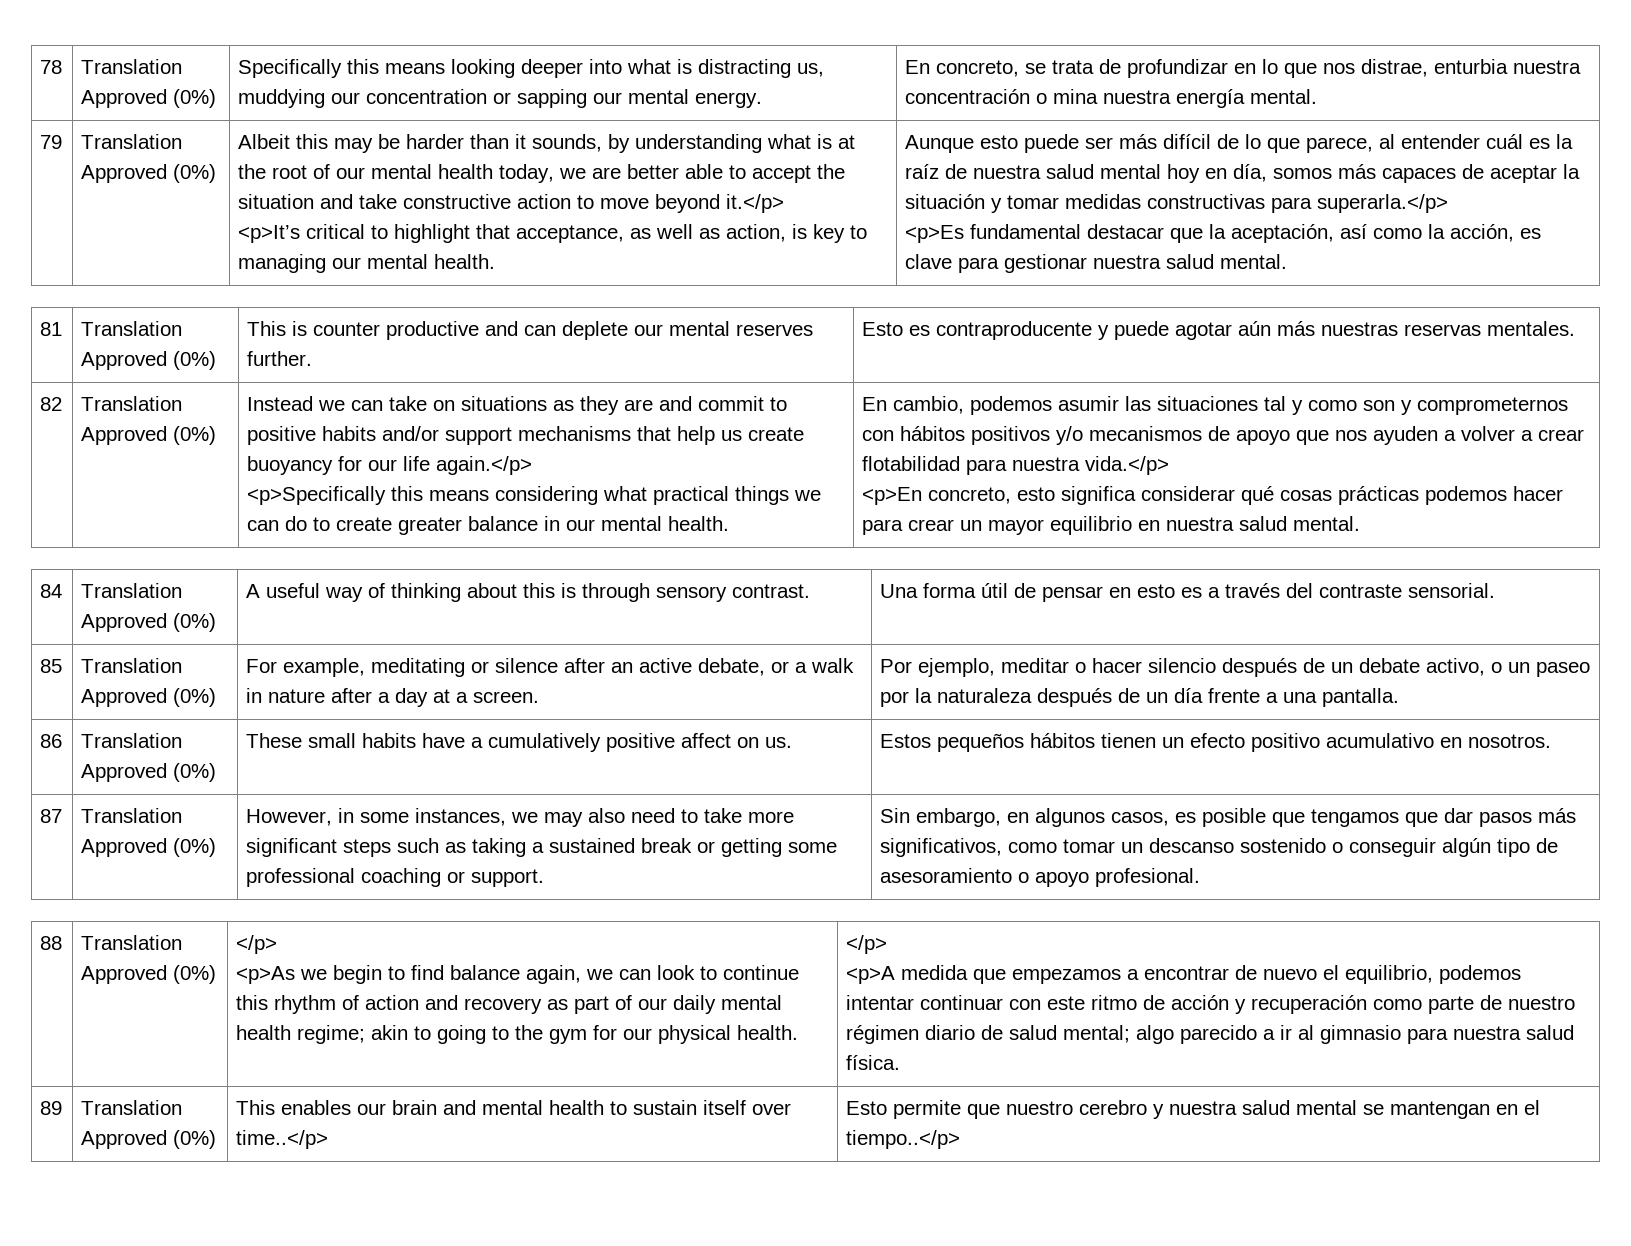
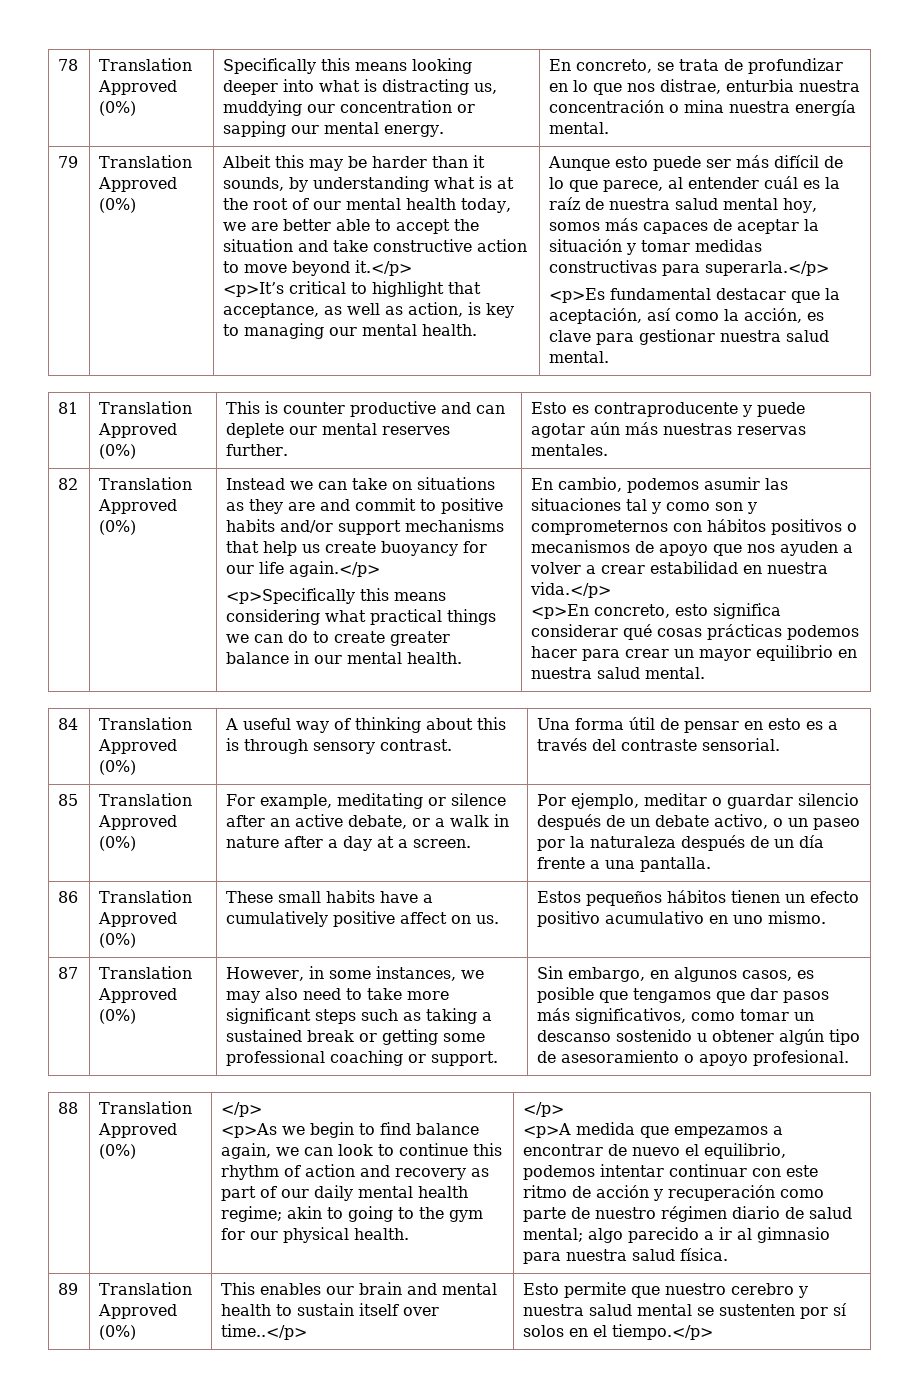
- Aunque esto puede ser más difícil de lo que parece, al entender cuál es la raíz de nuestra salud mental hoy en día, somos más capaces de aceptar la situación y tomar medidas constructivas para superarla.</p>
+ Aunque esto puede ser más difícil de lo que parece, al entender cuál es la raíz de nuestra salud mental hoy, somos más capaces de aceptar la situación y tomar medidas constructivas para superarla.</p>
- En cambio, podemos asumir las situaciones tal y como son y comprometernos con hábitos positivos y/o mecanismos de apoyo que nos ayuden a volver a crear flotabilidad para nuestra vida.</p>
+ En cambio, podemos asumir las situaciones tal y como son y comprometernos con hábitos positivos o mecanismos de apoyo que nos ayuden a volver a crear estabilidad en nuestra vida.</p>
- Por ejemplo, meditar o hacer silencio después de un debate activo, o un paseo por la naturaleza después de un día frente a una pantalla.
+ Por ejemplo, meditar o guardar silencio después de un debate activo, o un paseo por la naturaleza después de un día frente a una pantalla.
- 86 | Translation Approved (0%) | These small habits have a cumulatively positive affect on us. | Estos pequeños hábitos tienen un efecto positivo acumulativo en nosotros.
+ 86 | Translation Approved (0%) | These small habits have a cumulatively positive affect on us. | Estos pequeños hábitos tienen un efecto positivo acumulativo en uno mismo.
- Sin embargo, en algunos casos, es posible que tengamos que dar pasos más significativos, como tomar un descanso sostenido o conseguir algún tipo de asesoramiento o apoyo profesional.
+ Sin embargo, en algunos casos, es posible que tengamos que dar pasos más significativos, como tomar un descanso sostenido u obtener algún tipo de asesoramiento o apoyo profesional.
- 89 | Translation Approved (0%) | This enables our brain and mental health to sustain itself over time..</p> | Esto permite que nuestro cerebro y nuestra salud mental se mantengan en el tiempo..</p>
+ 89 | Translation Approved (0%) | This enables our brain and mental health to sustain itself over time..</p> | Esto permite que nuestro cerebro y nuestra salud mental se sustenten por sí solos en el tiempo.</p>

